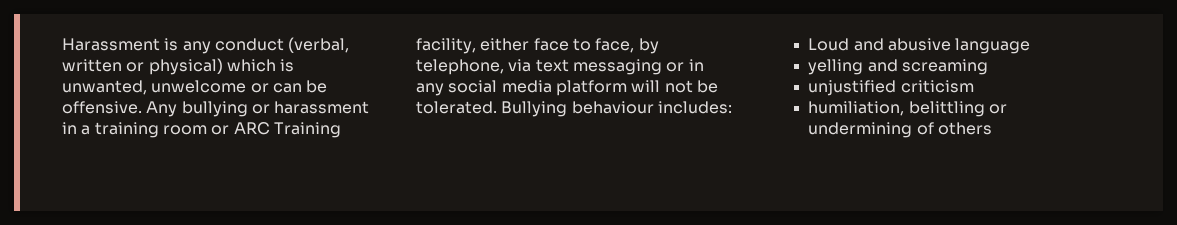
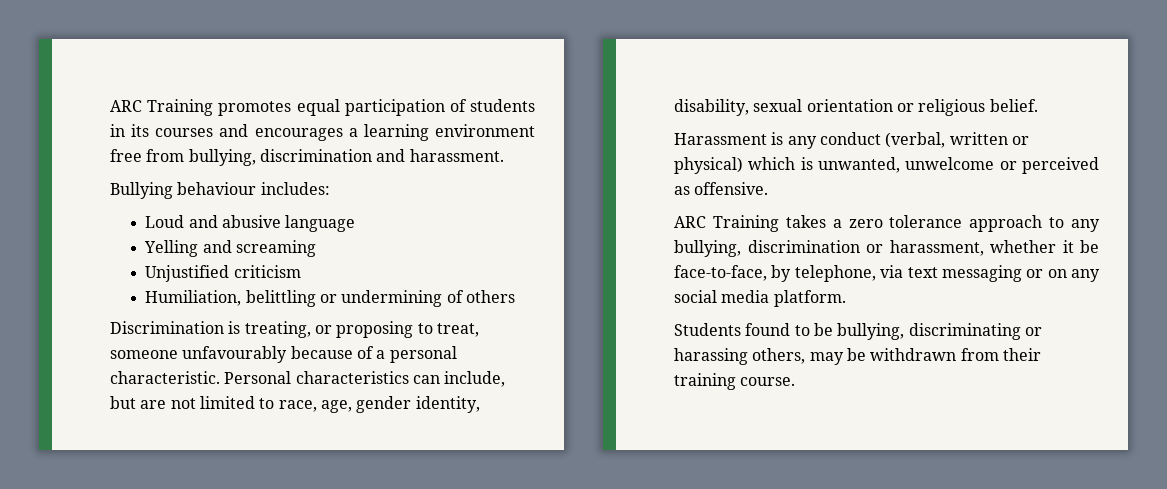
+ ARC Training promotes equal participation of students in its courses and encourages a learning environment free from bullying, discrimination and harassment.
+ Bullying behaviour includes:
+ Loud and abusive language
+ Yelling and screaming
+ Unjustified criticism
+ Humiliation, belittling or undermining of others
+ Discrimination is treating, or proposing to treat, someone unfavourably because of a personal characteristic. Personal characteristics can include, but are not limited to race, age, gender identity, disability, sexual orientation or religious belief.
- Harassment is any conduct (verbal, written or physical) which is unwanted, unwelcome or can be offensive. Any bullying or harassment in a training room or ARC Training facility, either face to face, by telephone, via text messaging or in any social media platform will not be tolerated. Bullying behaviour includes:
- Loud and abusive language
- yelling and screaming
- unjustified criticism
- humiliation, belittling or undermining of others
+ Harassment is any conduct (verbal, written or physical) which is unwanted, unwelcome or perceived as offensive.
+ ARC Training takes a zero tolerance approach to any bullying, discrimination or harassment, whether it be face-to-face, by telephone, via text messaging or on any social media platform.
+ Students found to be bullying, discriminating or harassing others, may be withdrawn from their training course.

